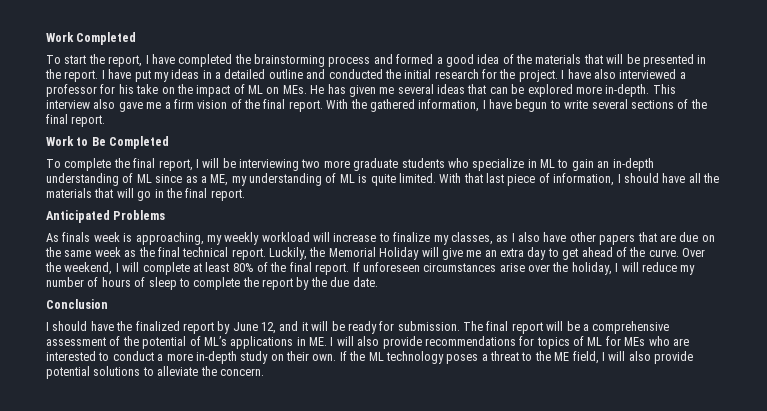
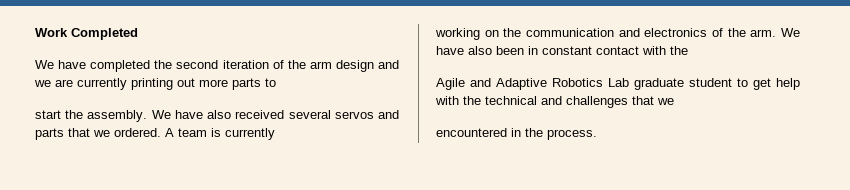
- To start the report, I have completed the brainstorming process and formed a good idea of the materials that will be presented in the report. I have put my ideas in a detailed outline and conducted the initial research for the project. I have also interviewed a professor for his take on the impact of ML on MEs. He has given me several ideas that can be explored more in-depth. This interview also gave me a firm vision of the final report. With the gathered information, I have begun to write several sections of the final report.
- Work to Be Completed
- To complete the final report, I will be interviewing two more graduate students who specialize in ML to gain an in-depth understanding of ML since as a ME, my understanding of ML is quite limited. With that last piece of information, I should have all the materials that will go in the final report.
- Anticipated Problems
- As finals week is approaching, my weekly workload will increase to finalize my classes, as I also have other papers that are due on the same week as the final technical report. Luckily, the Memorial Holiday will give me an extra day to get ahead of the curve. Over the weekend, I will complete at least 80% of the final report. If unforeseen circumstances arise over the holiday, I will reduce my number of hours of sleep to complete the report by the due date.
- Conclusion
- I should have the finalized report by June 12, and it will be ready for submission. The final report will be a comprehensive assessment of the potential of ML’s applications in ME. I will also provide recommendations for topics of ML for MEs who are interested to conduct a more in-depth study on their own. If the ML technology poses a threat to the ME field, I will also provide potential solutions to alleviate the concern.
+ We have completed the second iteration of the arm design and we are currently printing out more parts to
+ start the assembly. We have also received several servos and parts that we ordered. A team is currently
+ working on the communication and electronics of the arm. We have also been in constant contact with the
+ Agile and Adaptive Robotics Lab graduate student to get help with the technical and challenges that we
+ encountered in the process.

